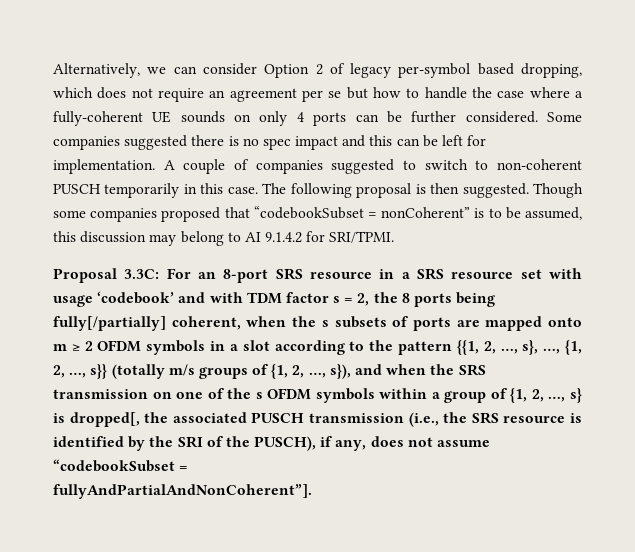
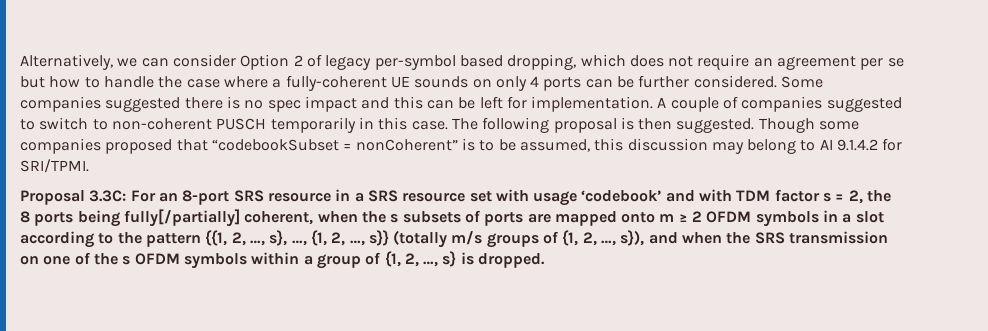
- For an 8-port SRS resource in a SRS resource set with usage ‘codebook’ and with TDM factor s = 2, the 8 ports being fully[/partially] coherent, when the s subsets of ports are mapped onto m ≥ 2 OFDM symbols in a slot according to the pattern {{1, 2, …, s}, …, {1, 2, …, s}} (totally m/s groups of {1, 2, …, s}), and when the SRS transmission on one of the s OFDM symbols within a group of {1, 2, …, s} is dropped[, the associated PUSCH transmission (i.e., the SRS resource is identified by the SRI of the PUSCH), if any, does not assume “codebookSubset =
- fullyAndPartialAndNonCoherent”].
+ For an 8-port SRS resource in a SRS resource set with usage ‘codebook’ and with TDM factor s = 2, the 8 ports being fully[/partially] coherent, when the s subsets of ports are mapped onto m ≥ 2 OFDM symbols in a slot according to the pattern {{1, 2, …, s}, …, {1, 2, …, s}} (totally m/s groups of {1, 2, …, s}), and when the SRS transmission on one of the s OFDM symbols within a group of {1, 2, …, s} is dropped.

